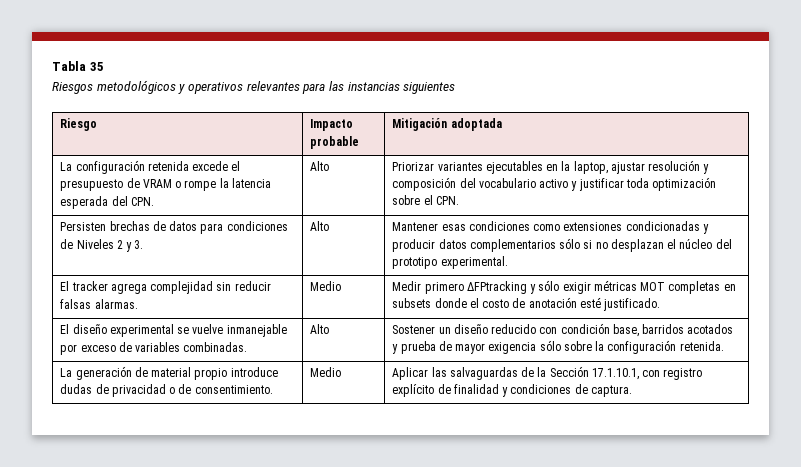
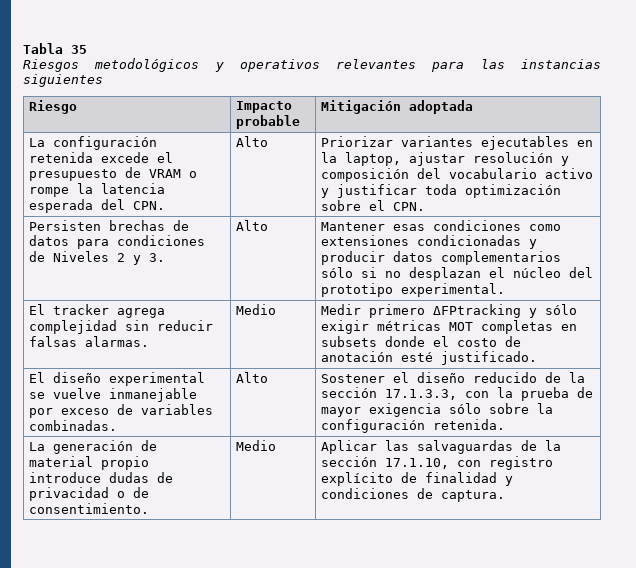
- El diseño experimental se vuelve inmanejable por exceso de variables combinadas. | Alto | Sostener un diseño reducido con condición base, barridos acotados y prueba de mayor exigencia sólo sobre la configuración retenida.
+ El diseño experimental se vuelve inmanejable por exceso de variables combinadas. | Alto | Sostener el diseño reducido de la sección 17.1.3.3, con la prueba de mayor exigencia sólo sobre la configuración retenida.
- La generación de material propio introduce dudas de privacidad o de consentimiento. | Medio | Aplicar las salvaguardas de la Sección 17.1.10.1, con registro explícito de finalidad y condiciones de captura.
+ La generación de material propio introduce dudas de privacidad o de consentimiento. | Medio | Aplicar las salvaguardas de la sección 17.1.10, con registro explícito de finalidad y condiciones de captura.

